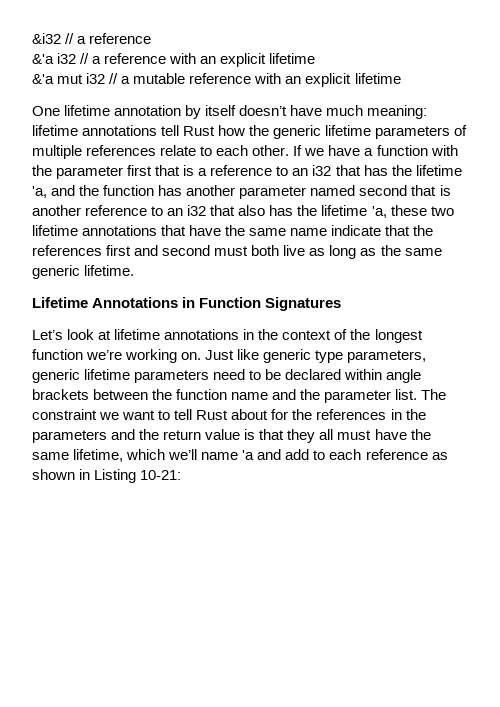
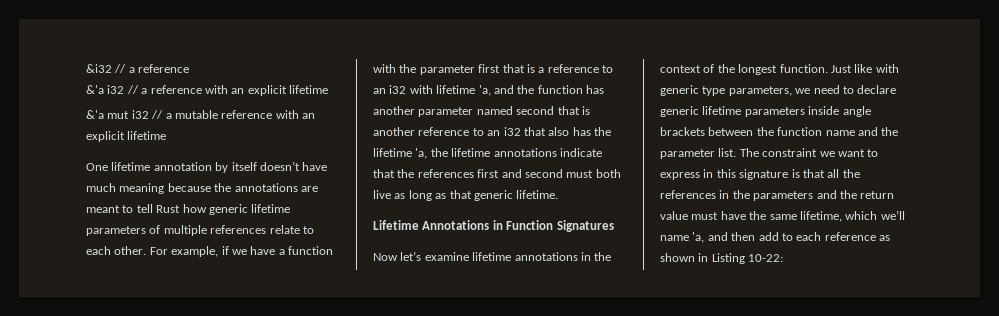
- One lifetime annotation by itself doesn’t have much meaning: lifetime annotations tell Rust how the generic lifetime parameters of multiple references relate to each other.
+ One lifetime annotation by itself doesn’t have much meaning because the annotations are meant to tell Rust how generic lifetime parameters of multiple references relate to each other.
- If we have a function with the parameter first that is a reference to an i32 that has the lifetime 'a, and the function has another parameter named second that is another reference to an i32 that also has the lifetime 'a, these two lifetime annotations that have the same name indicate that the references first and second must both live as long as the same generic lifetime.
+ For example, if we have a function with the parameter first that is a reference to an i32 with lifetime 'a, and the function has another parameter named second that is another reference to an i32 that also has the lifetime 'a, the lifetime annotations indicate that the references first and second must both live as long as that generic lifetime.
- Let’s look at lifetime annotations in the context of the longest function we’re working on.
+ Now let’s examine lifetime annotations in the context of the longest function.
- Just like generic type parameters, generic lifetime parameters need to be declared within angle brackets between the function name and the parameter list.
+ Just like with generic type parameters, we need to declare generic lifetime parameters inside angle brackets between the function name and the parameter list.
- The constraint we want to tell Rust about for the references in the parameters and the return value is that they all must have the same lifetime, which we’ll name 'a and add to each reference as shown in Listing 10-21:
+ The constraint we want to express in this signature is that all the references in the parameters and the return value must have the same lifetime, which we’ll name 'a, and then add to each reference as shown in Listing 10-22:

